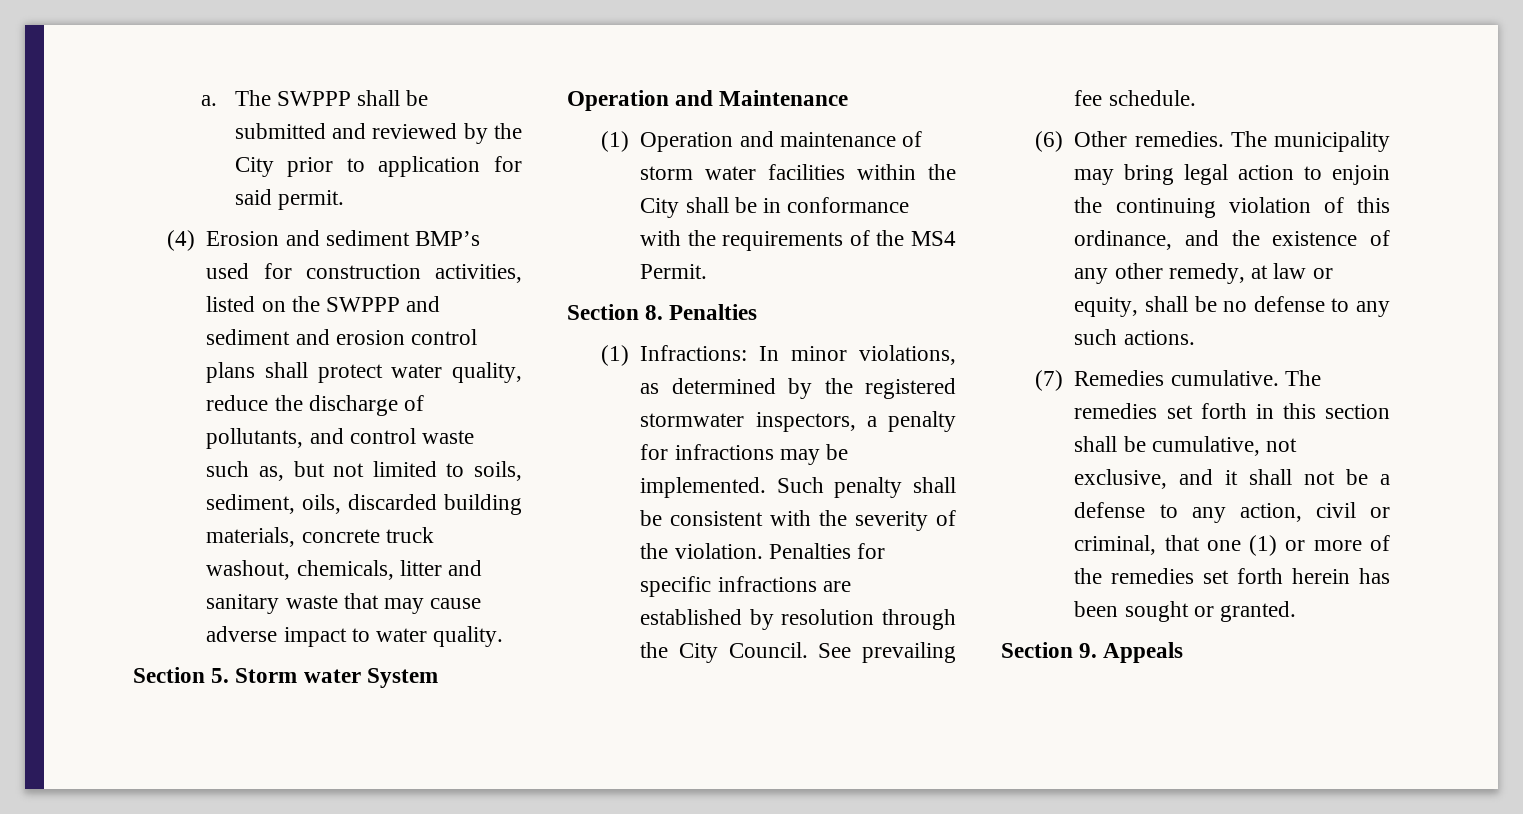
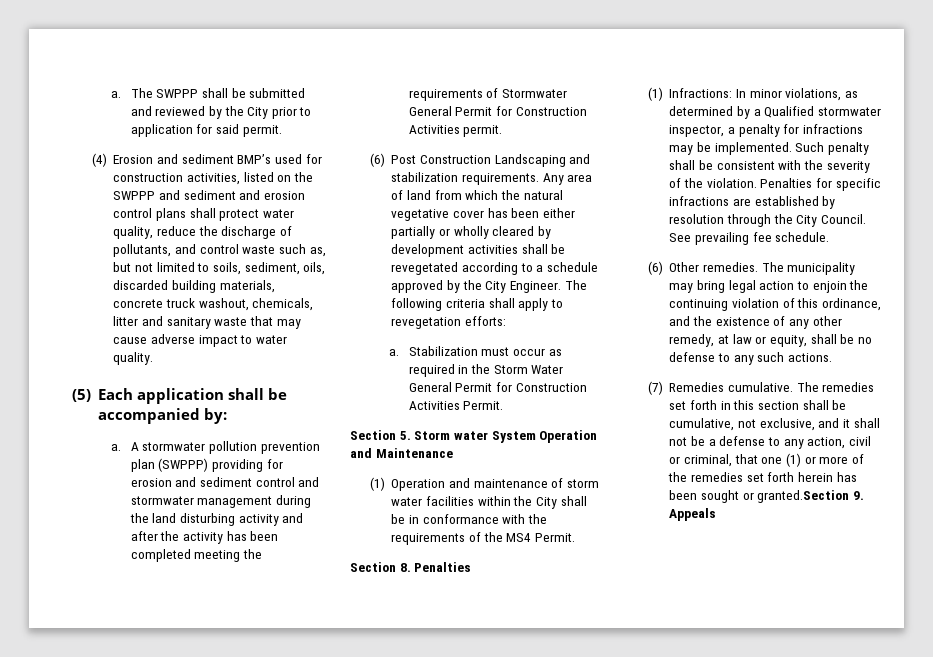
+ (5) Each application shall be accompanied by:
+ a. A stormwater pollution prevention plan (SWPPP) providing for erosion and sediment control and stormwater management during the land disturbing activity and after the activity has been completed meeting the requirements of Stormwater General Permit for Construction Activities permit.
+ (6) Post Construction Landscaping and stabilization requirements. Any area of land from which the natural vegetative cover has been either partially or wholly cleared by development activities shall be revegetated according to a schedule approved by the City Engineer. The following criteria shall apply to revegetation efforts:
+ a. Stabilization must occur as required in the Storm Water General Permit for Construction Activities Permit.
- (1) Infractions: In minor violations, as determined by the registered stormwater inspectors, a penalty for infractions may be implemented.
+ (1) Infractions: In minor violations, as determined by a Qualified stormwater inspector, a penalty for infractions may be implemented.
- The remedies set forth in this section shall be cumulative, not exclusive, and it shall not be a defense to any action, civil or criminal, that one (1) or more of the remedies set forth herein has been sought or granted.
- Section 9. Appeals
+ The remedies set forth in this section shall be cumulative, not exclusive, and it shall not be a defense to any action, civil or criminal, that one (1) or more of the remedies set forth herein has been sought or granted.Section 9. Appeals

